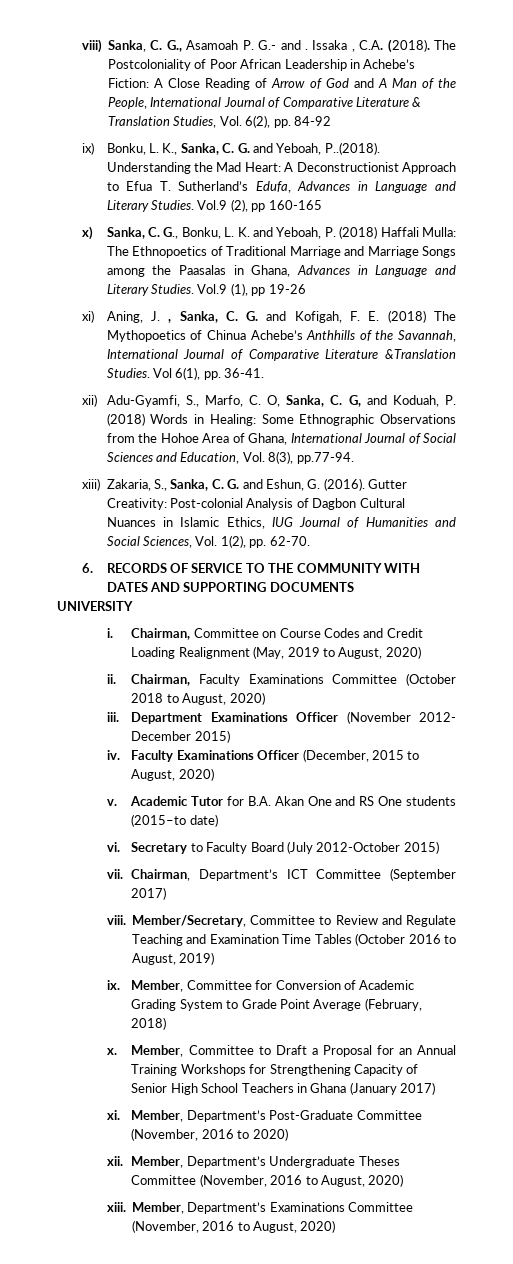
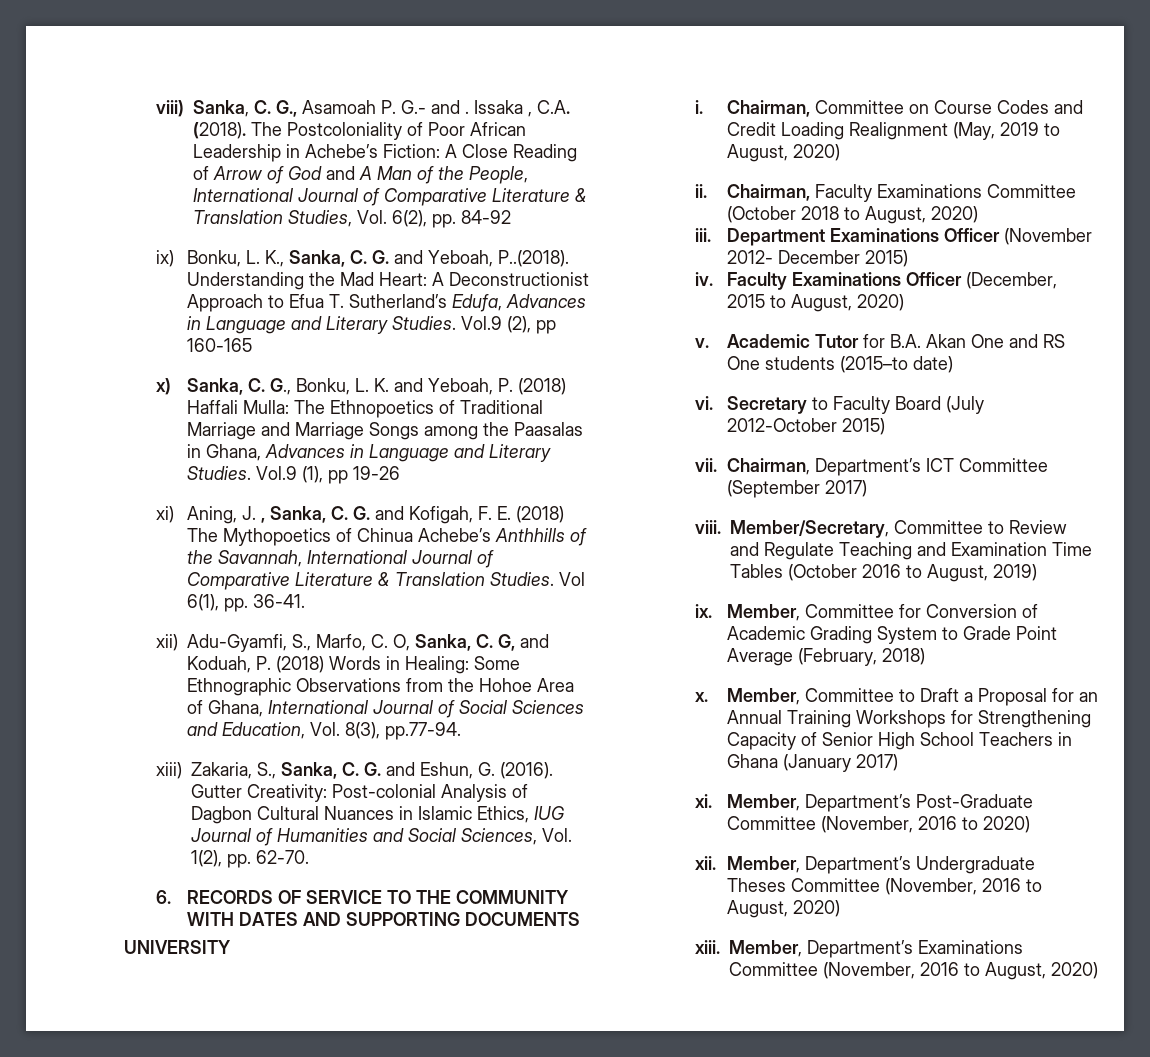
- xi) Aning, J. , Sanka, C. G. and Kofigah, F. E. (2018) The Mythopoetics of Chinua Achebe’s Anthhills of the Savannah, International Journal of Comparative Literature &Translation Studies.
+ xi) Aning, J. , Sanka, C. G. and Kofigah, F. E. (2018) The Mythopoetics of Chinua Achebe’s Anthhills of the Savannah, International Journal of Comparative Literature & Translation Studies.

